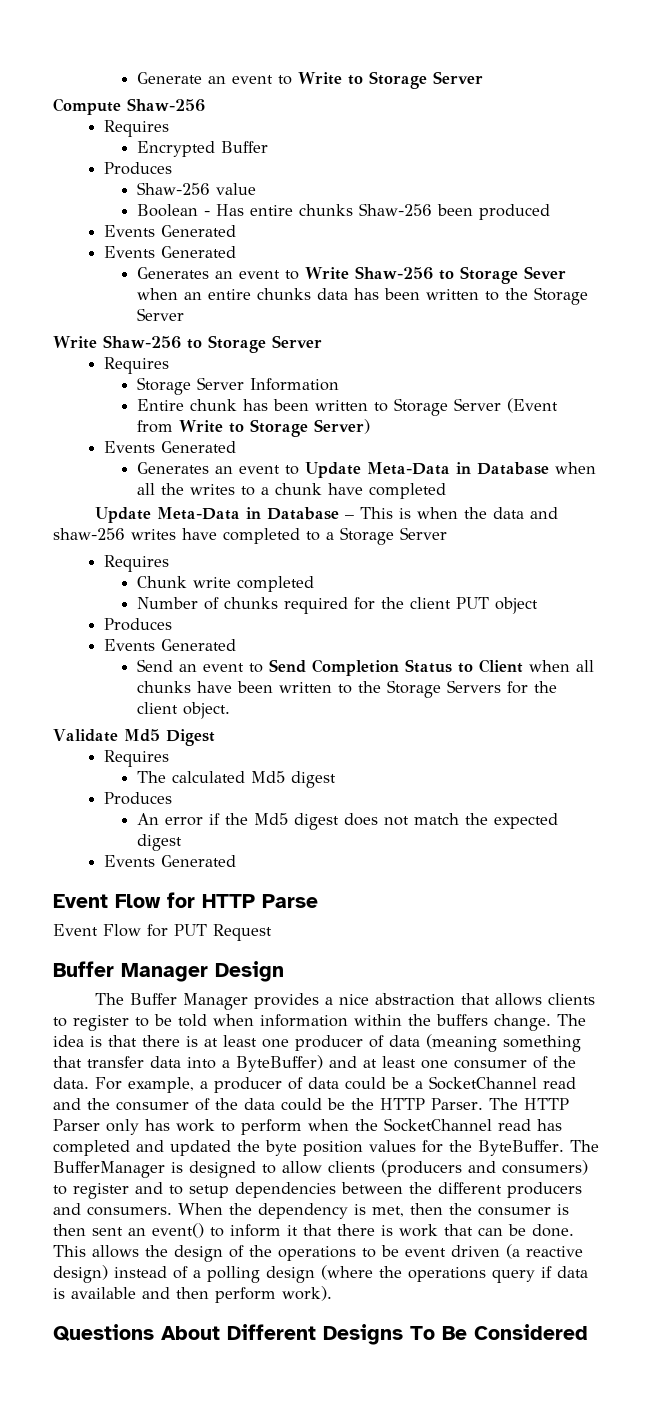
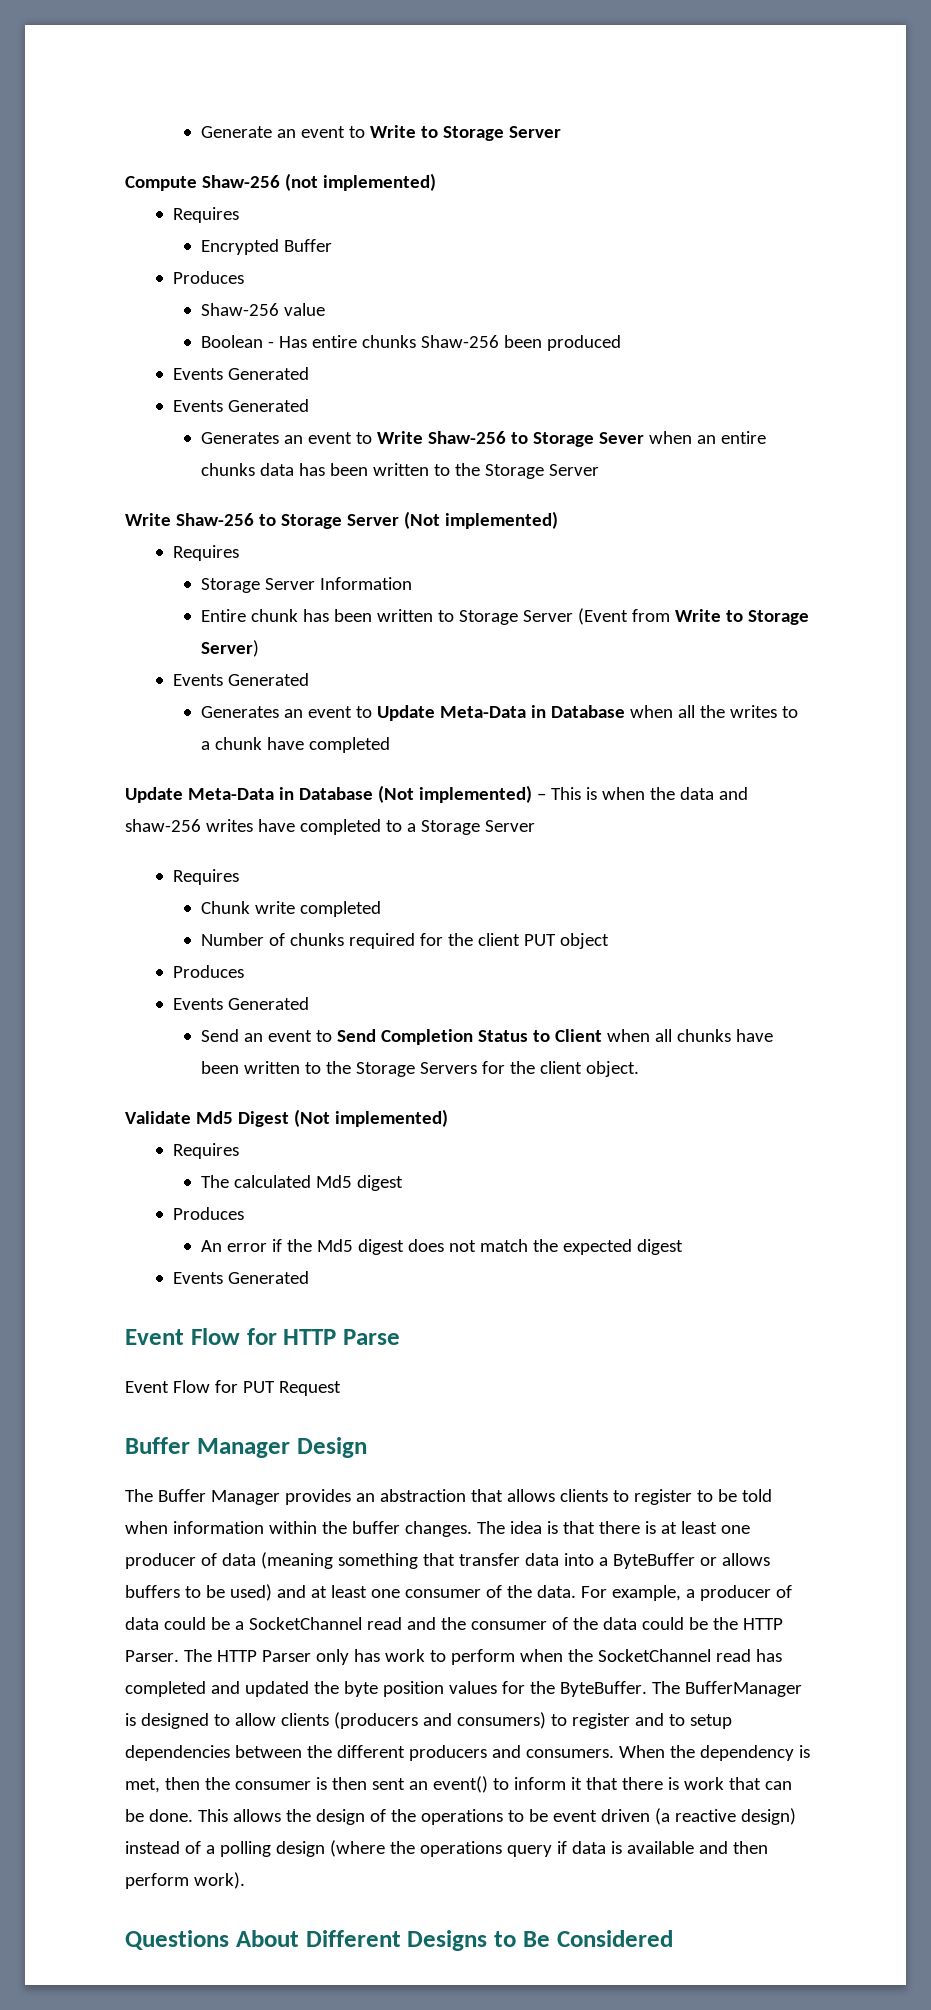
- Compute Shaw-256
+ Compute Shaw-256 (not implemented)
- Write Shaw-256 to Storage Server
+ Write Shaw-256 to Storage Server (Not implemented)
- Update Meta-Data in Database – This is when the data and shaw-256 writes have completed to a Storage Server
+ Update Meta-Data in Database (Not implemented) – This is when the data and shaw-256 writes have completed to a Storage Server
- Validate Md5 Digest
+ Validate Md5 Digest (Not implemented)
- The Buffer Manager provides a nice abstraction that allows clients to register to be told when information within the buffers change.
+ The Buffer Manager provides an abstraction that allows clients to register to be told when information within the buffer changes.
- The idea is that there is at least one producer of data (meaning something that transfer data into a ByteBuffer) and at least one consumer of the data.
+ The idea is that there is at least one producer of data (meaning something that transfer data into a ByteBuffer or allows buffers to be used) and at least one consumer of the data.
- Questions About Different Designs To Be Considered
+ Questions About Different Designs to Be Considered

